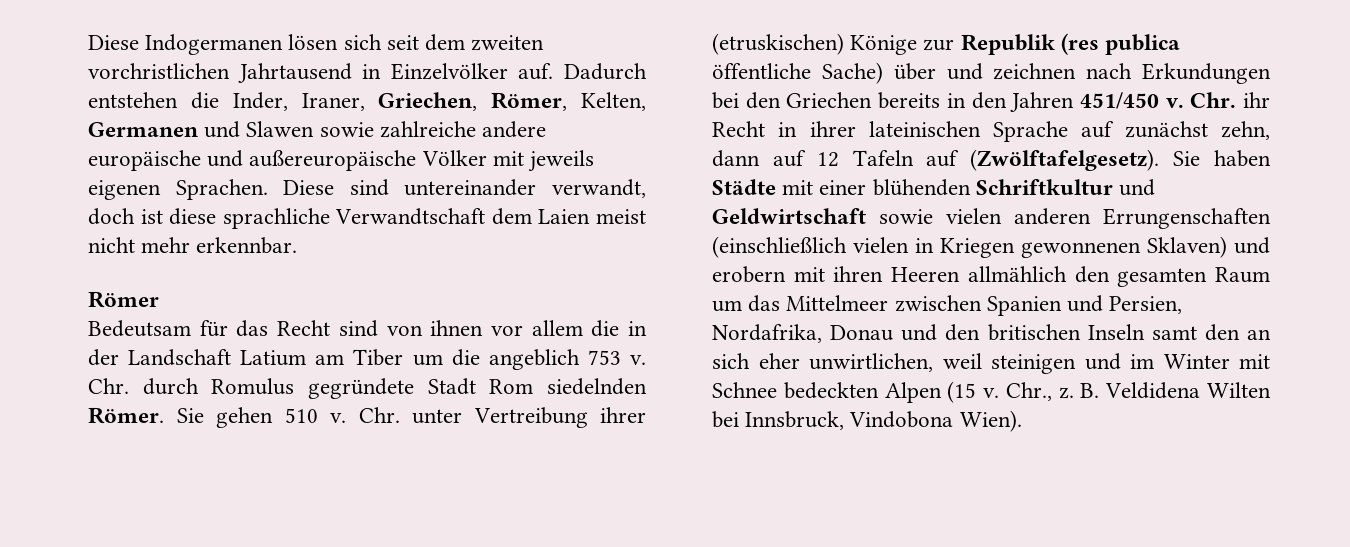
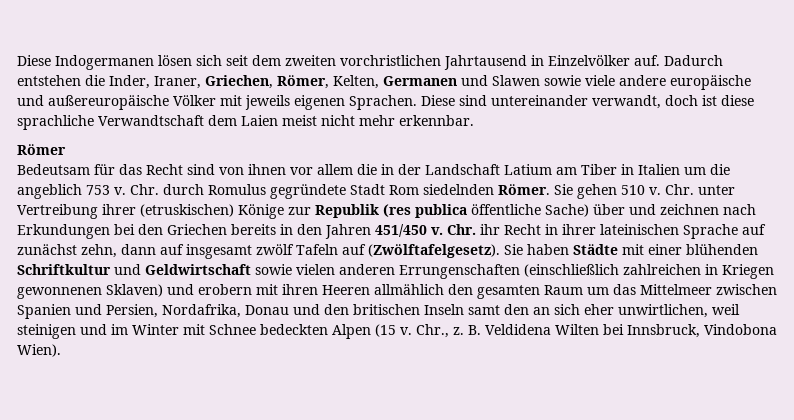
- Dadurch entstehen die Inder, Iraner, Griechen, Römer, Kelten, Germanen und Slawen sowie zahlreiche andere europäische und außereuropäische Völker mit jeweils eigenen Sprachen.
+ Dadurch entstehen die Inder, Iraner, Griechen, Römer, Kelten, Germanen und Slawen sowie viele andere europäische und außereuropäische Völker mit jeweils eigenen Sprachen.
- Bedeutsam für das Recht sind von ihnen vor allem die in der Landschaft Latium am Tiber um die angeblich 753 v.
+ Bedeutsam für das Recht sind von ihnen vor allem die in der Landschaft Latium am Tiber in Italien um die angeblich 753 v.
- Chr. ihr Recht in ihrer lateinischen Sprache auf zunächst zehn, dann auf 12 Tafeln auf (Zwölftafelgesetz).
+ Chr. ihr Recht in ihrer lateinischen Sprache auf zunächst zehn, dann auf insgesamt zwölf Tafeln auf (Zwölftafelgesetz).
- Sie haben Städte mit einer blühenden Schriftkultur und Geldwirtschaft sowie vielen anderen Errungenschaften (einschließlich vielen in Kriegen gewonnenen Sklaven) und erobern mit ihren Heeren allmählich den gesamten Raum um das Mittelmeer zwischen Spanien und Persien, Nordafrika, Donau und den britischen Inseln samt den an sich eher unwirtlichen, weil steinigen und im Winter mit Schnee bedeckten Alpen (15 v.
+ Sie haben Städte mit einer blühenden Schriftkultur und Geldwirtschaft sowie vielen anderen Errungenschaften (einschließlich zahlreichen in Kriegen gewonnenen Sklaven) und erobern mit ihren Heeren allmählich den gesamten Raum um das Mittelmeer zwischen Spanien und Persien, Nordafrika, Donau und den britischen Inseln samt den an sich eher unwirtlichen, weil steinigen und im Winter mit Schnee bedeckten Alpen (15 v.

